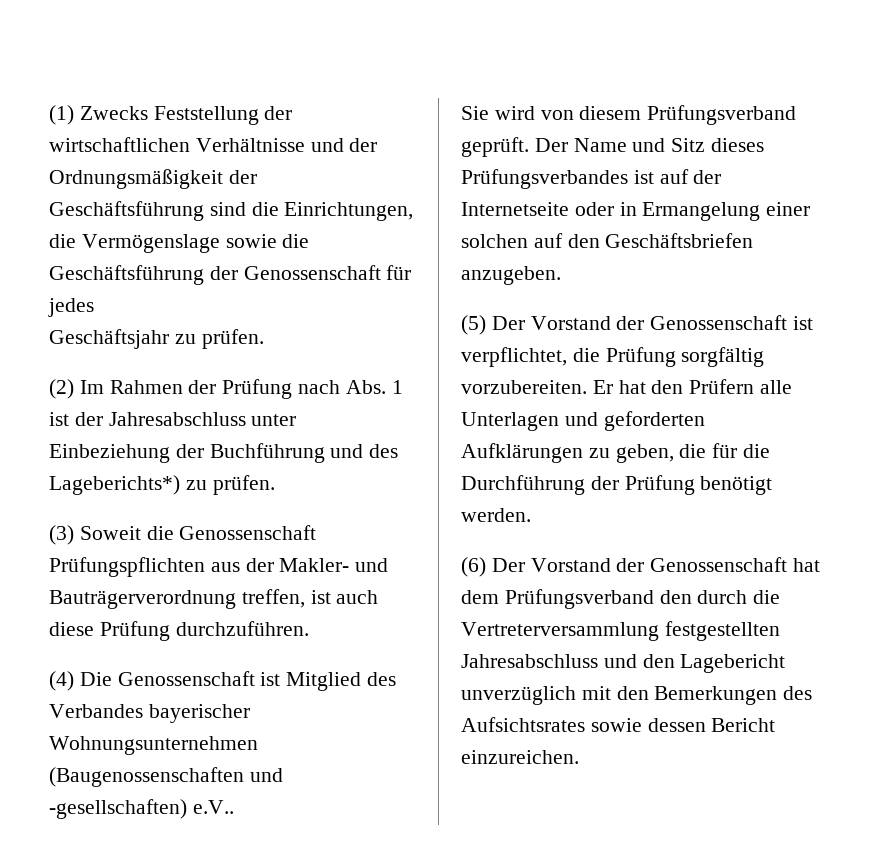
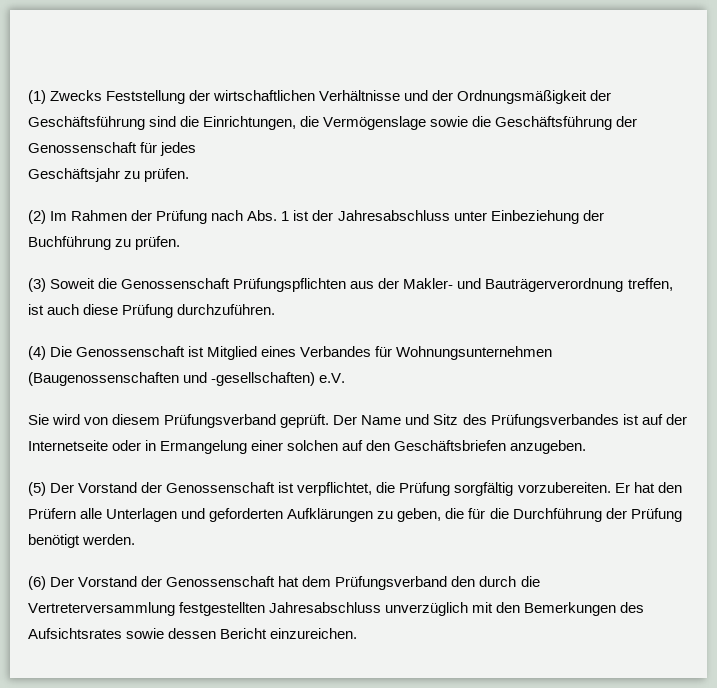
- (2) Im Rahmen der Prüfung nach Abs. 1 ist der Jahresabschluss unter Einbeziehung der Buchführung und des Lageberichts*) zu prüfen.
+ (2) Im Rahmen der Prüfung nach Abs. 1 ist der Jahresabschluss unter Einbeziehung der Buchführung zu prüfen.
- (4) Die Genossenschaft ist Mitglied des Verbandes bayerischer Wohnungsunternehmen (Baugenossenschaften und -gesellschaften) e.V..
+ (4) Die Genossenschaft ist Mitglied eines Verbandes für Wohnungsunternehmen (Baugenossenschaften und -gesellschaften) e.V.
- Der Name und Sitz dieses Prüfungsverbandes ist auf der Internetseite oder in Ermangelung einer solchen auf den Geschäftsbriefen anzugeben.
+ Der Name und Sitz des Prüfungsverbandes ist auf der Internetseite oder in Ermangelung einer solchen auf den Geschäftsbriefen anzugeben.
- (6) Der Vorstand der Genossenschaft hat dem Prüfungsverband den durch die Vertreterversammlung festgestellten Jahresabschluss und den Lagebericht unverzüglich mit den Bemerkungen des Aufsichtsrates sowie dessen Bericht einzureichen.
+ (6) Der Vorstand der Genossenschaft hat dem Prüfungsverband den durch die Vertreterversammlung festgestellten Jahresabschluss unverzüglich mit den Bemerkungen des Aufsichtsrates sowie dessen Bericht einzureichen.

